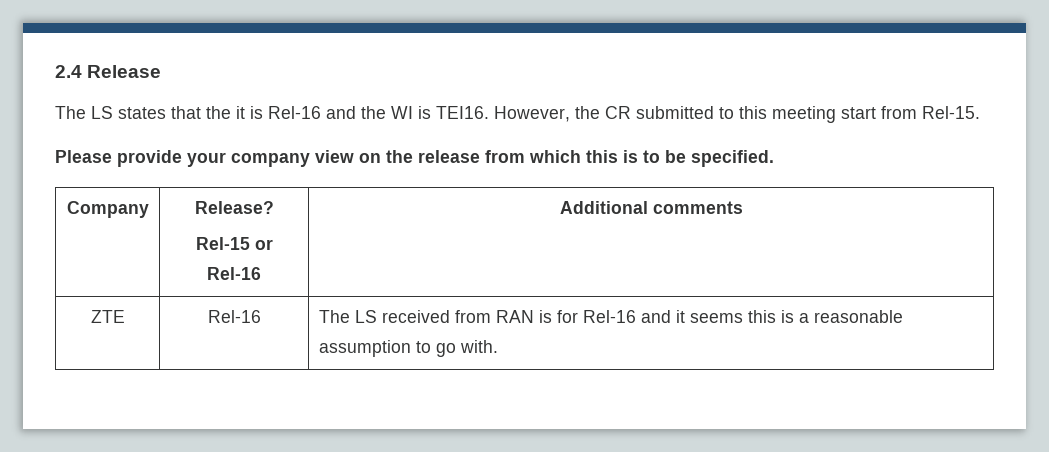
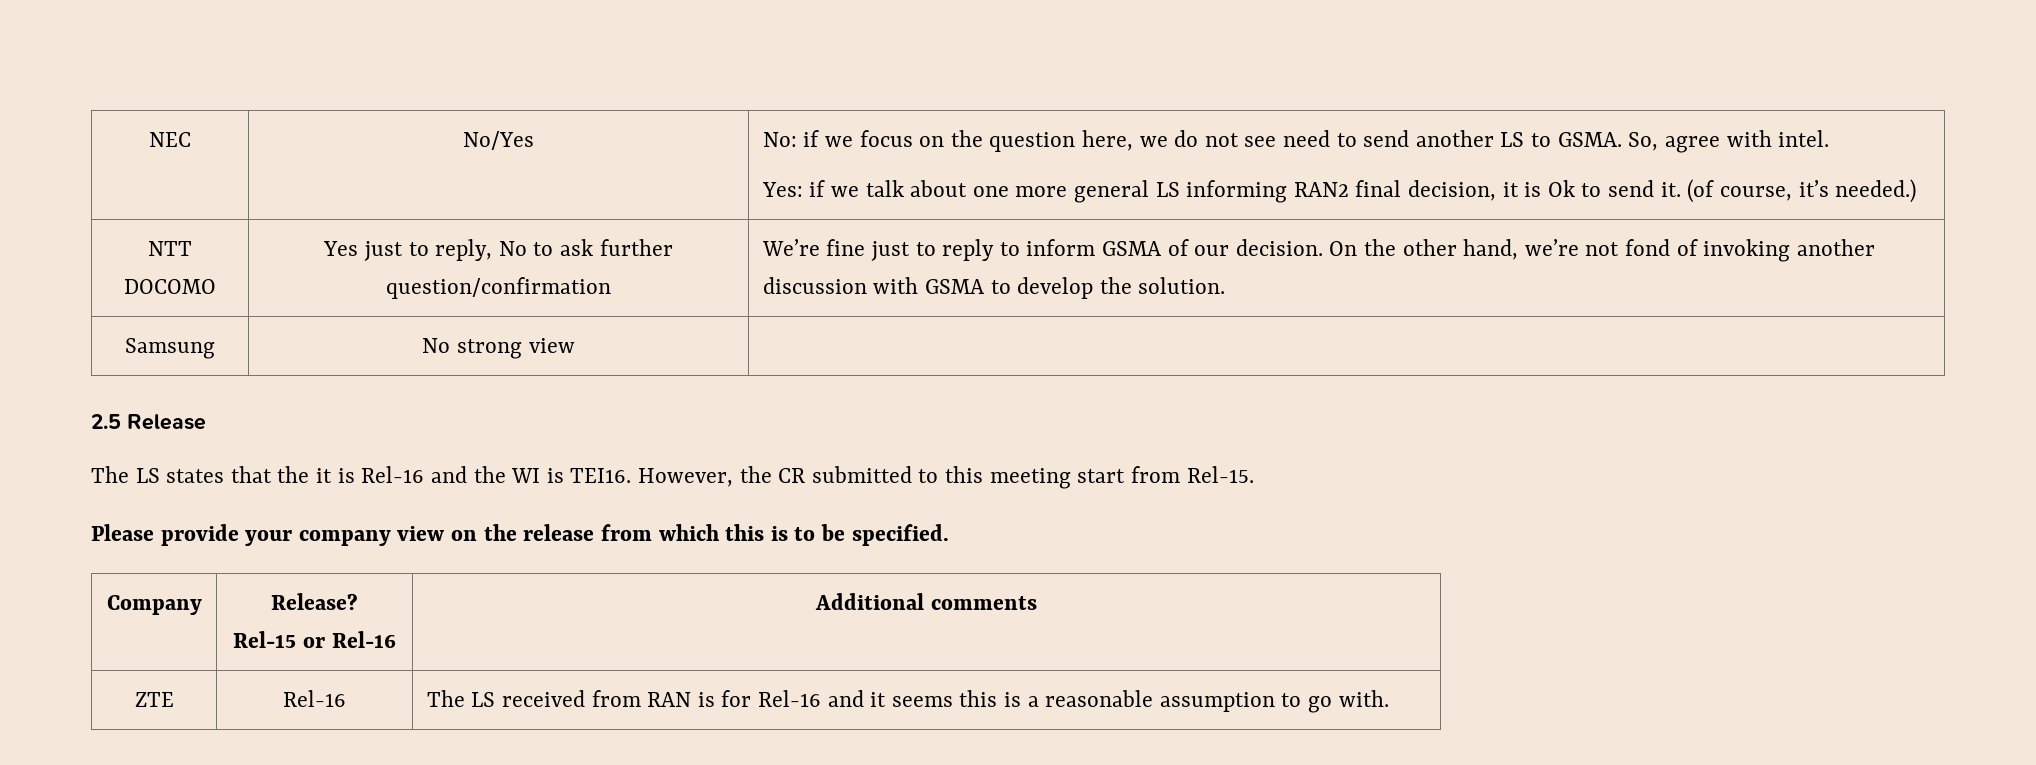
- 2.4 Release
+ NEC | No/Yes | No: if we focus on the question here, we do not see need to send another LS to GSMA. So, agree with intel.
+ Yes: if we talk about one more general LS informing RAN2 final decision, it is Ok to send it. (of course, it’s needed.)
+ NTT DOCOMO | Yes just to reply, No to ask further question/confirmation | We’re fine just to reply to inform GSMA of our decision. On the other hand, we’re not fond of invoking another discussion with GSMA to develop the solution.
+ Samsung | No strong view |
+ 2.5 Release

